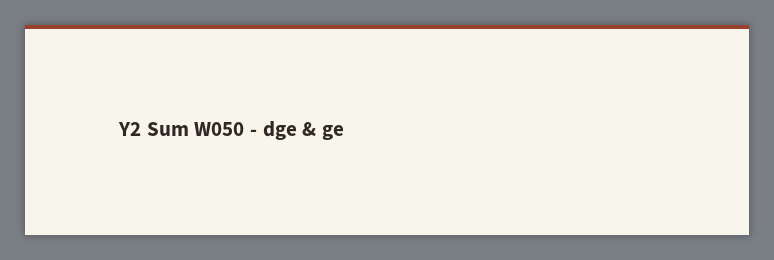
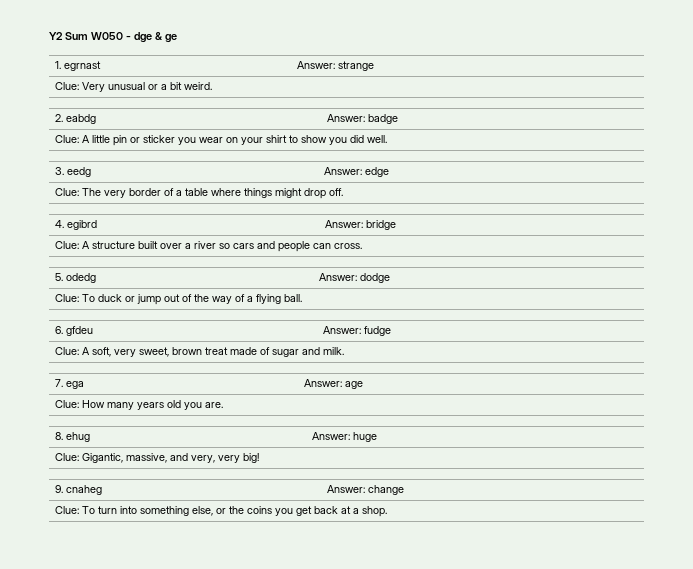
+ 1. egrnast | Answer: strange
+ Clue: Very unusual or a bit weird.
+ 2. eabdg | Answer: badge
+ Clue: A little pin or sticker you wear on your shirt to show you did well.
+ 3. eedg | Answer: edge
+ Clue: The very border of a table where things might drop off.
+ 4. egibrd | Answer: bridge
+ Clue: A structure built over a river so cars and people can cross.
+ 5. odedg | Answer: dodge
+ Clue: To duck or jump out of the way of a flying ball.
+ 6. gfdeu | Answer: fudge
+ Clue: A soft, very sweet, brown treat made of sugar and milk.
+ 7. ega | Answer: age
+ Clue: How many years old you are.
+ 8. ehug | Answer: huge
+ Clue: Gigantic, massive, and very, very big!
+ 9. cnaheg | Answer: change
+ Clue: To turn into something else, or the coins you get back at a shop.

